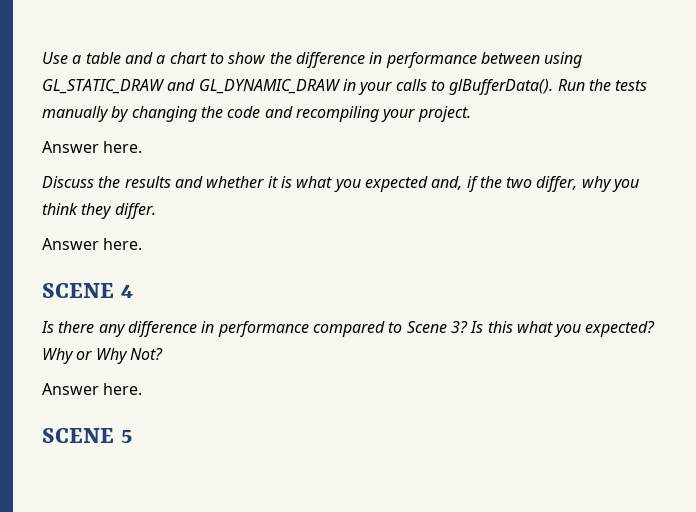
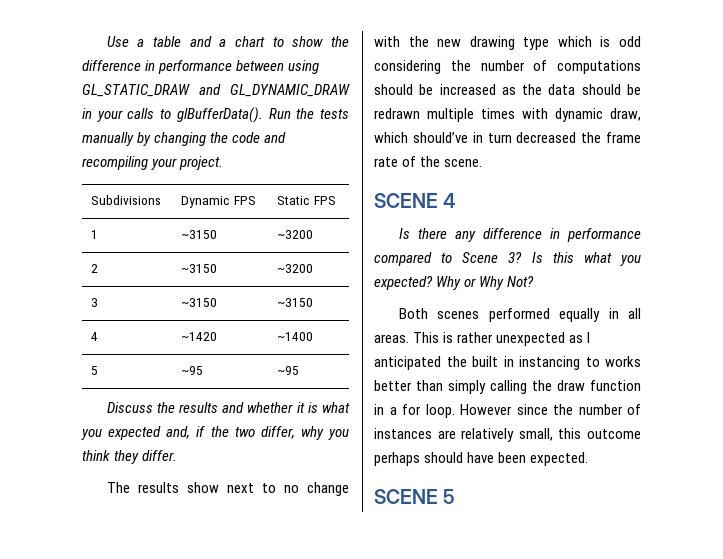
  Run the tests manually by changing the code and recompiling your project.
- Answer here.
+ Subdivisions | Dynamic FPS | Static FPS
+ 1 | ~3150 | ~3200
+ 2 | ~3150 | ~3200
+ 3 | ~3150 | ~3150
+ 4 | ~1420 | ~1400
+ 5 | ~95 | ~95
  Discuss the results and whether it is what you expected and, if the two differ, why you think they differ.
- Answer here.
+ The results show next to no change with the new drawing type which is odd considering the number of computations should be increased as the data should be redrawn multiple times with dynamic draw, which should’ve in turn decreased the frame rate of the scene.
  Why or Why Not?
- Answer here.
+ Both scenes performed equally in all areas. This is rather unexpected as I anticipated the built in instancing to works better than simply calling the draw function in a for loop. However since the number of instances are relatively small, this outcome perhaps should have been expected.

